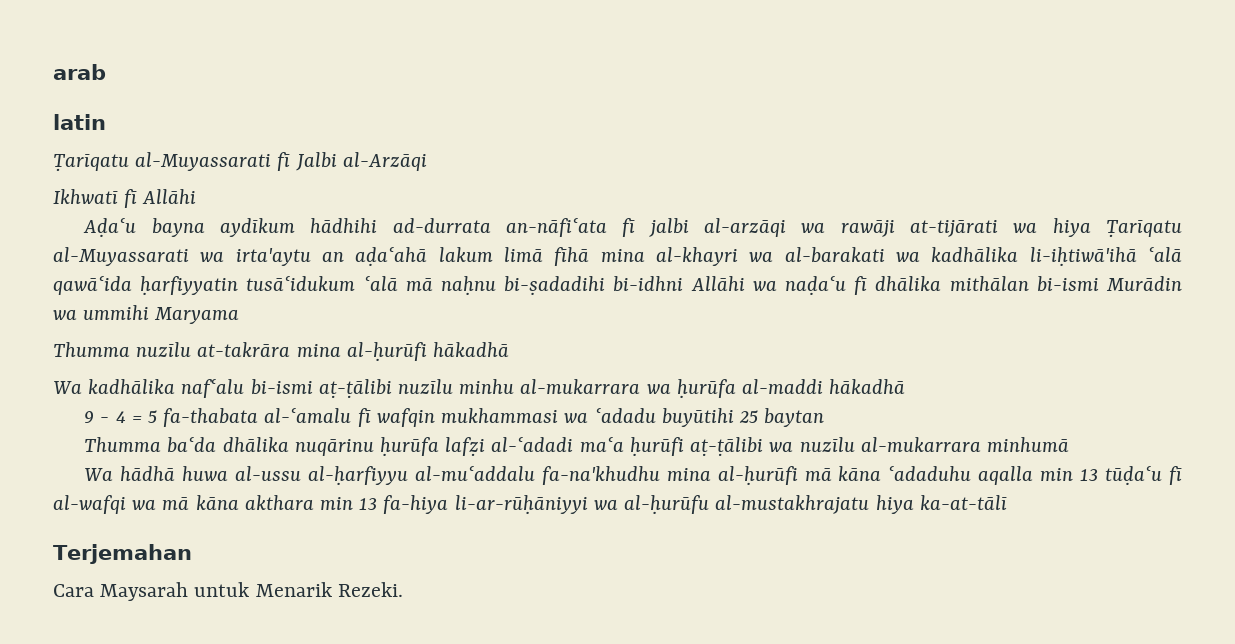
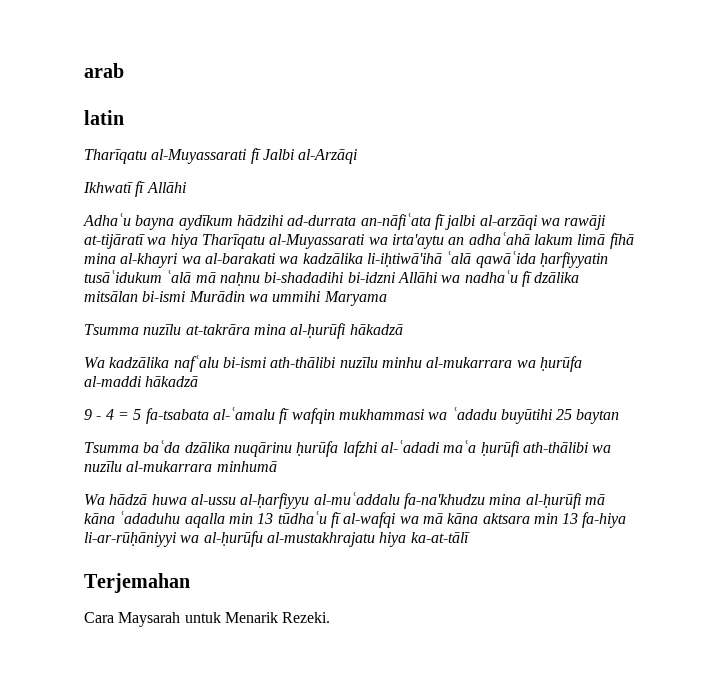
- Ṭarīqatu al-Muyassarati fī Jalbi al-Arzāqi
+ Tharīqatu al-Muyassarati fī Jalbi al-Arzāqi
- Aḍaʿu bayna aydīkum hādhihi ad-durrata an-nāfiʿata fī jalbi al-arzāqi wa rawāji at-tijārati wa hiya Ṭarīqatu al-Muyassarati wa irta'aytu an aḍaʿahā lakum limā fīhā mina al-khayri wa al-barakati wa kadhālika li-iḥtiwā'ihā ʿalā qawāʿida ḥarfiyyatin tusāʿidukum ʿalā mā naḥnu bi-ṣadadihi bi-idhni Allāhi wa naḍaʿu fī dhālika mithālan bi-ismi Murādin wa ummihi Maryama
+ Adhaʿu bayna aydīkum hādzihi ad-durrata an-nāfiʿata fī jalbi al-arzāqi wa rawāji at-tijāratī wa hiya Tharīqatu al-Muyassarati wa irta'aytu an adhaʿahā lakum limā fīhā mina al-khayri wa al-barakati wa kadzālika li-iḥtiwā'ihā ʿalā qawāʿida ḥarfiyyatin tusāʿidukum ʿalā mā naḥnu bi-shadadihi bi-idzni Allāhi wa nadhaʿu fī dzālika mitsālan bi-ismi Murādin wa ummihi Maryama
- Thumma nuzīlu at-takrāra mina al-ḥurūfi hākadhā
- Wa kadhālika nafʿalu bi-ismi aṭ-ṭālibi nuzīlu minhu al-mukarrara wa ḥurūfa al-maddi hākadhā
+ Tsumma nuzīlu at-takrāra mina al-ḥurūfi hākadzā
+ Wa kadzālika nafʿalu bi-ismi ath-thālibi nuzīlu minhu al-mukarrara wa ḥurūfa al-maddi hākadzā
- 9 - 4 = 5 fa-thabata al-ʿamalu fī wafqin mukhammasi wa ʿadadu buyūtihi 25 baytan
+ 9 - 4 = 5 fa-tsabata al-ʿamalu fī wafqin mukhammasi wa ʿadadu buyūtihi 25 baytan
- Thumma baʿda dhālika nuqārinu ḥurūfa lafẓi al-ʿadadi maʿa ḥurūfi aṭ-ṭālibi wa nuzīlu al-mukarrara minhumā
+ Tsumma baʿda dzālika nuqārinu ḥurūfa lafzhi al-ʿadadi maʿa ḥurūfi ath-thālibi wa nuzīlu al-mukarrara minhumā
- Wa hādhā huwa al-ussu al-ḥarfiyyu al-muʿaddalu fa-na'khudhu mina al-ḥurūfi mā kāna ʿadaduhu aqalla min 13 tūḍaʿu fī al-wafqi wa mā kāna akthara min 13 fa-hiya li-ar-rūḥāniyyi wa al-ḥurūfu al-mustakhrajatu hiya ka-at-tālī
+ Wa hādzā huwa al-ussu al-ḥarfiyyu al-muʿaddalu fa-na'khudzu mina al-ḥurūfi mā kāna ʿadaduhu aqalla min 13 tūdhaʿu fī al-wafqi wa mā kāna aktsara min 13 fa-hiya li-ar-rūḥāniyyi wa al-ḥurūfu al-mustakhrajatu hiya ka-at-tālī

